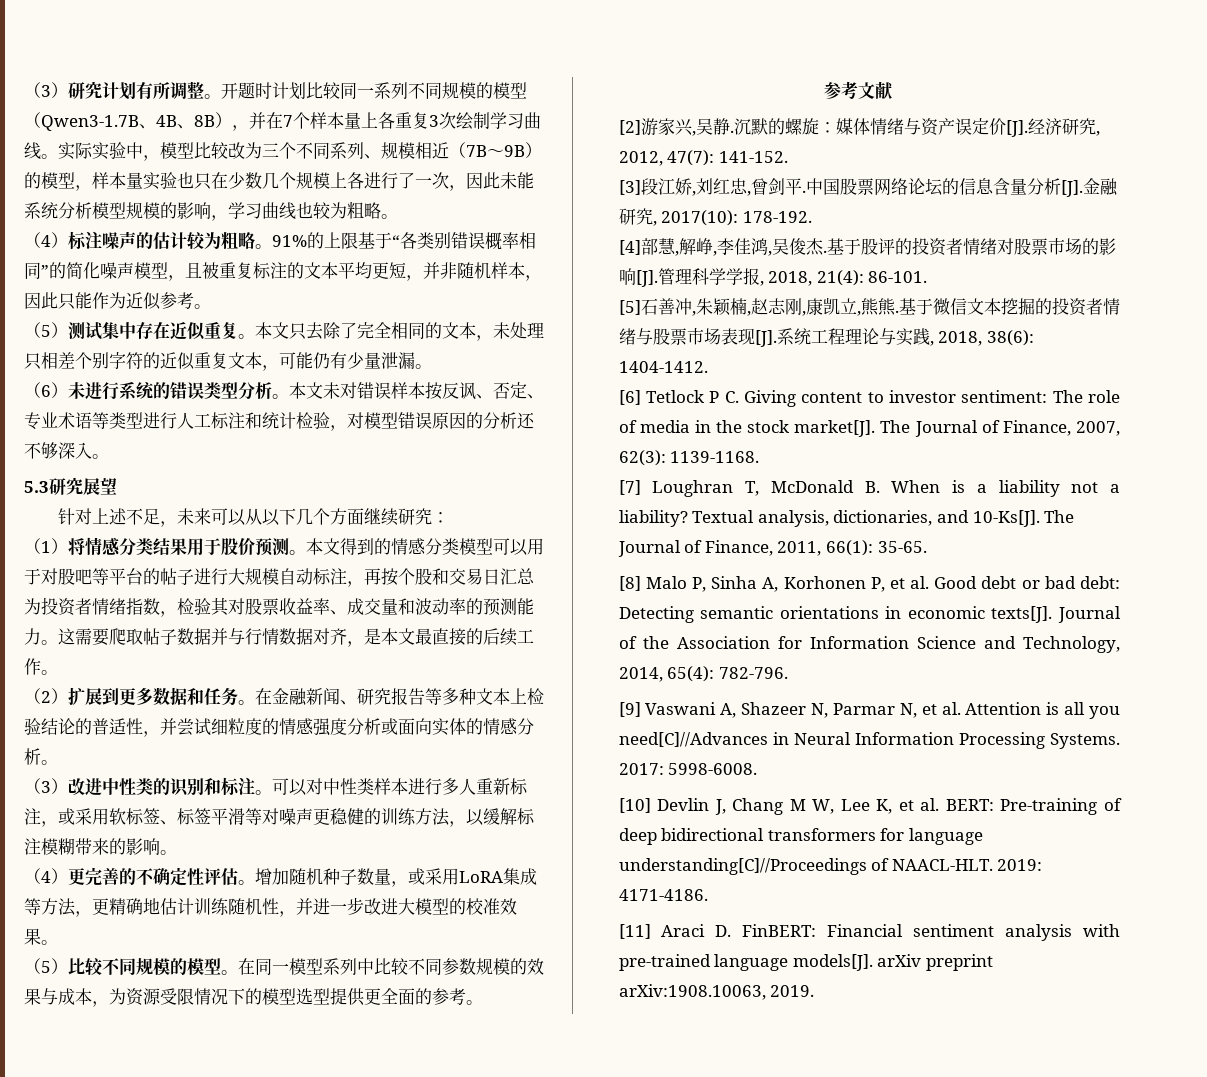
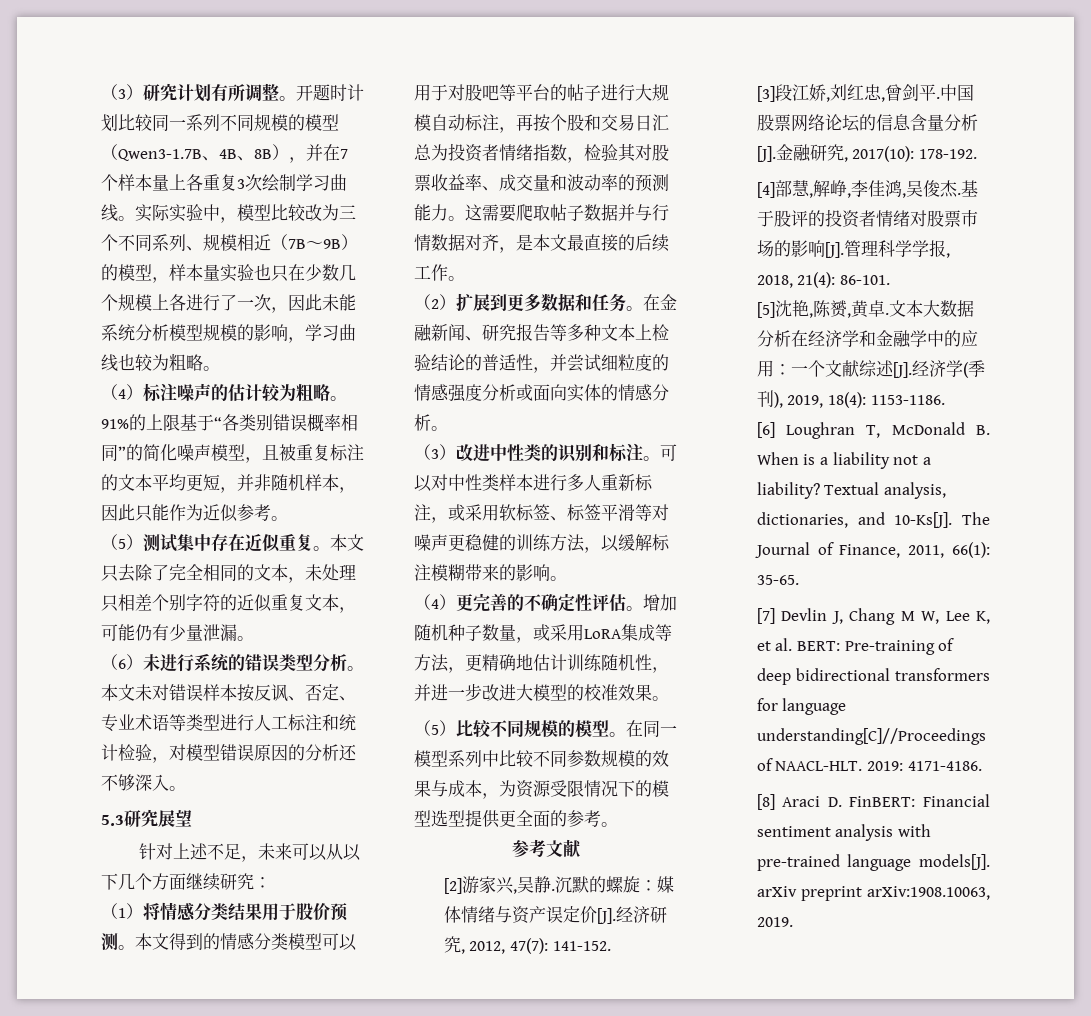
- [5]石善冲,朱颖楠,赵志刚,康凯立,熊熊.基于微信文本挖掘的投资者情绪与股票市场表现[J].系统工程理论与实践, 2018, 38(6): 1404-1412.
- [6] Tetlock P C. Giving content to investor sentiment: The role of media in the stock market[J]. The Journal of Finance, 2007, 62(3): 1139-1168.
- [7] Loughran T, McDonald B. When is a liability not a liability?
+ [5]沈艳,陈赟,黄卓.文本大数据分析在经济学和金融学中的应用：一个文献综述[J].经济学(季刊), 2019, 18(4): 1153-1186.
+ [6] Loughran T, McDonald B. When is a liability not a liability?
- [8] Malo P, Sinha A, Korhonen P, et al. Good debt or bad debt: Detecting semantic orientations in economic texts[J]. Journal of the Association for Information Science and Technology, 2014, 65(4): 782-796.
- [9] Vaswani A, Shazeer N, Parmar N, et al. Attention is all you need[C]//Advances in Neural Information Processing Systems. 2017: 5998-6008.
- [10] Devlin J, Chang M W, Lee K, et al. BERT: Pre-training of deep bidirectional transformers for language understanding[C]//Proceedings of NAACL-HLT.
+ [7] Devlin J, Chang M W, Lee K, et al. BERT: Pre-training of deep bidirectional transformers for language understanding[C]//Proceedings of NAACL-HLT.
- [11] Araci D. FinBERT: Financial sentiment analysis with pre-trained language models[J]. arXiv preprint arXiv:1908.10063, 2019.
+ [8] Araci D. FinBERT: Financial sentiment analysis with pre-trained language models[J]. arXiv preprint arXiv:1908.10063, 2019.

